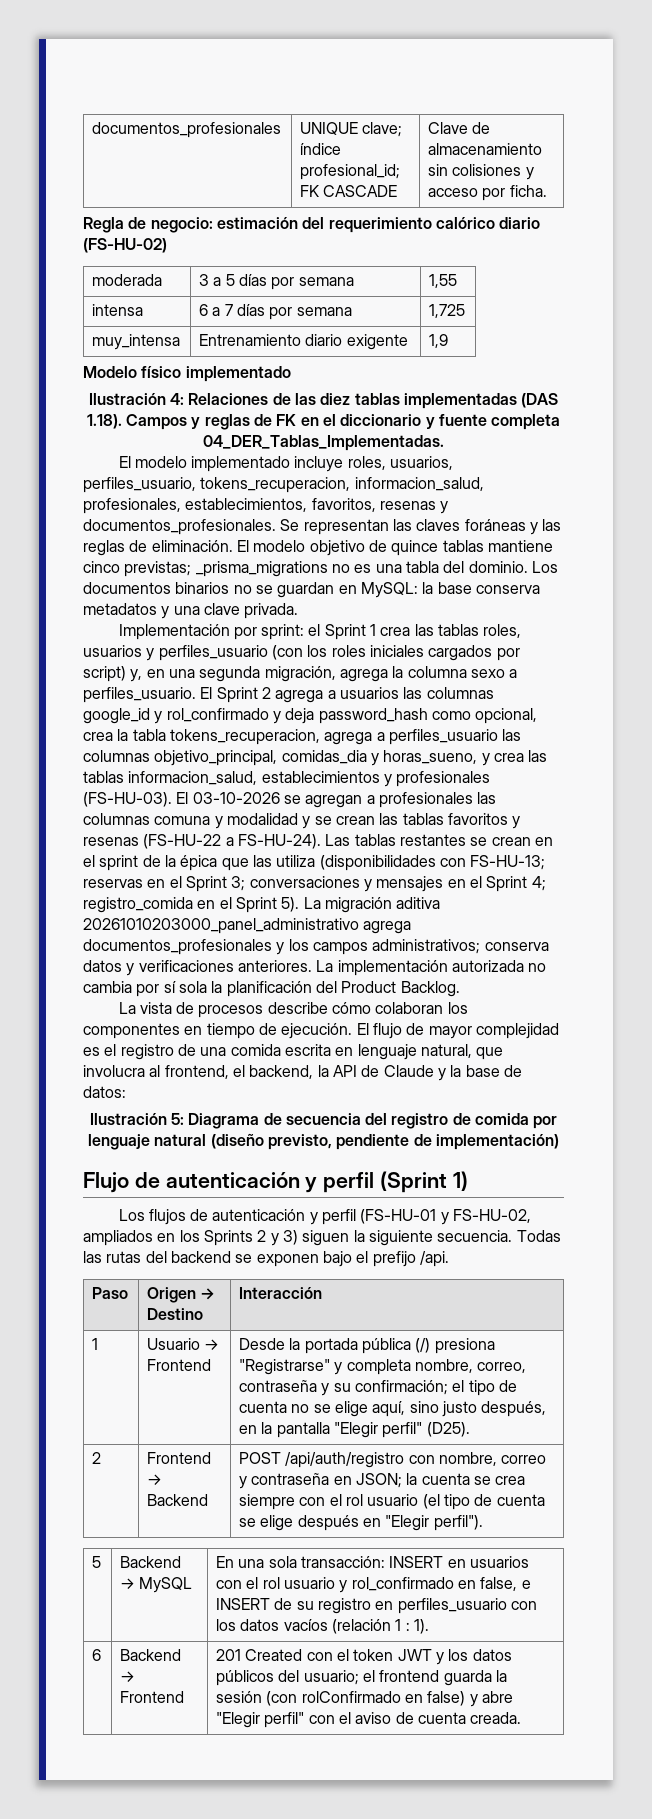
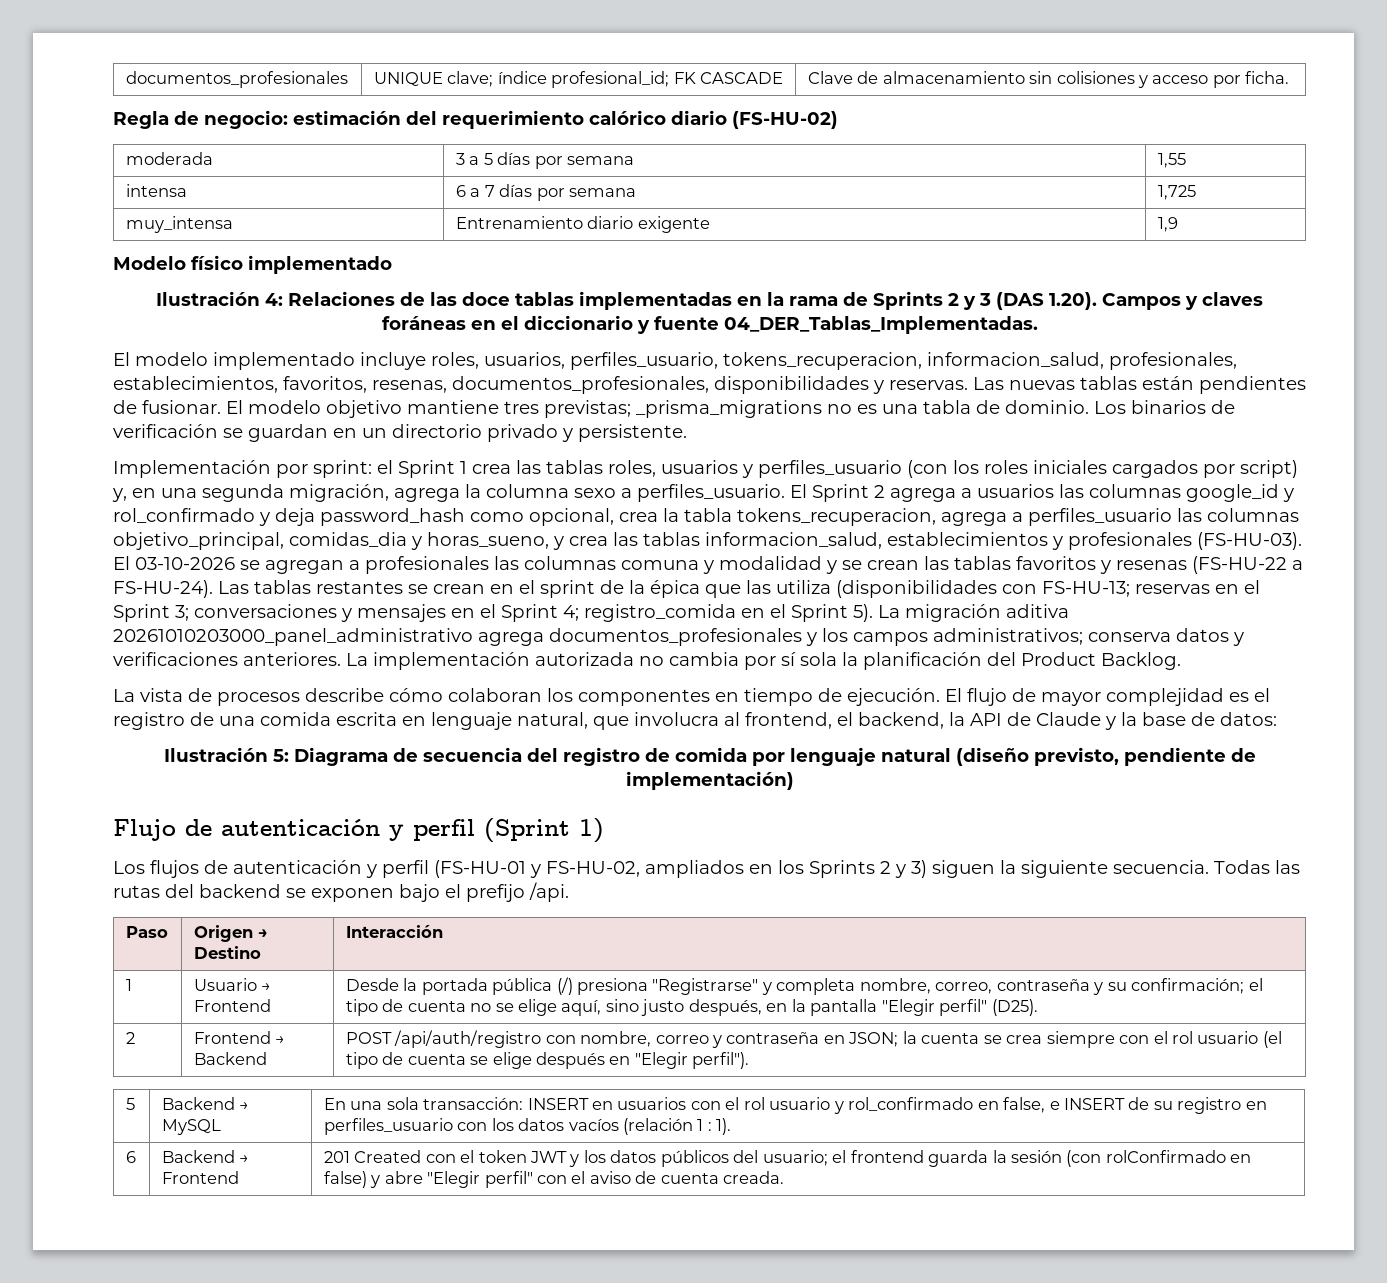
- Ilustración 4: Relaciones de las diez tablas implementadas (DAS 1.18). Campos y reglas de FK en el diccionario y fuente completa 04_DER_Tablas_Implementadas.
+ Ilustración 4: Relaciones de las doce tablas implementadas en la rama de Sprints 2 y 3 (DAS 1.20). Campos y claves foráneas en el diccionario y fuente 04_DER_Tablas_Implementadas.
- El modelo implementado incluye roles, usuarios, perfiles_usuario, tokens_recuperacion, informacion_salud, profesionales, establecimientos, favoritos, resenas y documentos_profesionales. Se representan las claves foráneas y las reglas de eliminación. El modelo objetivo de quince tablas mantiene cinco previstas; _prisma_migrations no es una tabla del dominio.
+ El modelo implementado incluye roles, usuarios, perfiles_usuario, tokens_recuperacion, informacion_salud, profesionales, establecimientos, favoritos, resenas, documentos_profesionales, disponibilidades y reservas. Las nuevas tablas están pendientes de fusionar. El modelo objetivo mantiene tres previstas; _prisma_migrations no es una tabla de dominio.
- Los documentos binarios no se guardan en MySQL: la base conserva metadatos y una clave privada.
+ Los binarios de verificación se guardan en un directorio privado y persistente.

